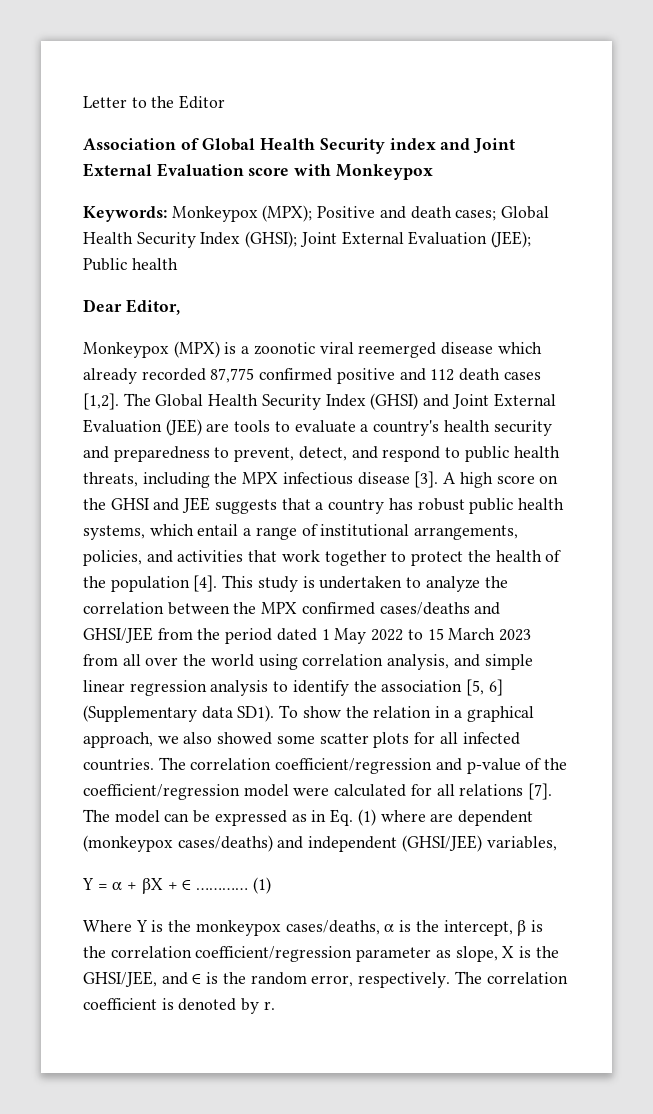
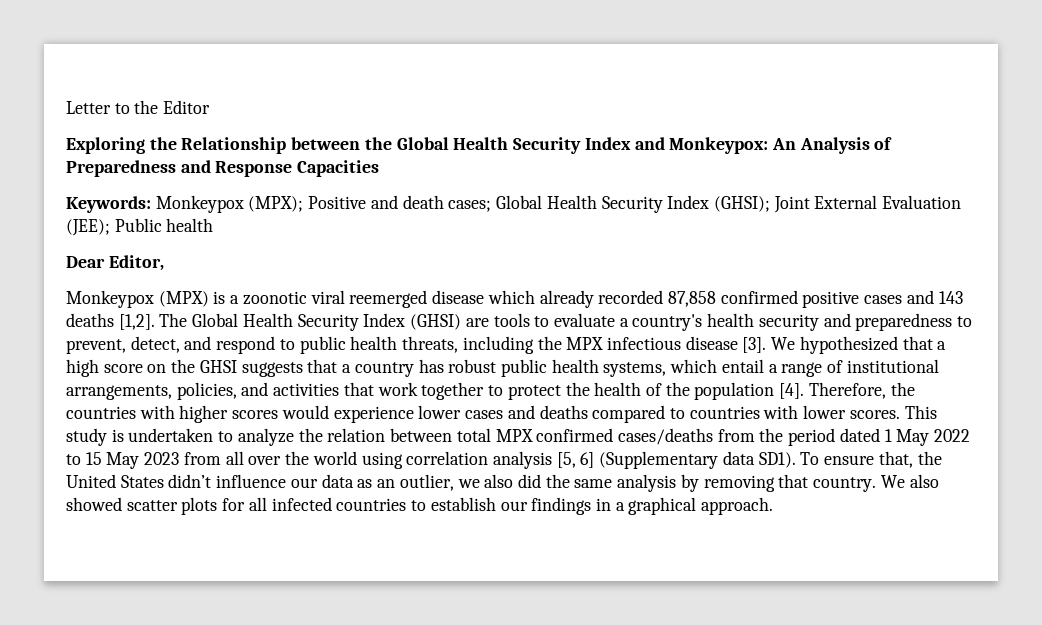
- Association of Global Health Security index and Joint External Evaluation score with Monkeypox
+ Exploring the Relationship between the Global Health Security Index and Monkeypox: An Analysis of Preparedness and Response Capacities
- Monkeypox (MPX) is a zoonotic viral reemerged disease which already recorded 87,775 confirmed positive and 112 death cases [1,2].
+ Monkeypox (MPX) is a zoonotic viral reemerged disease which already recorded 87,858 confirmed positive cases and 143 deaths [1,2].
- The Global Health Security Index (GHSI) and Joint External Evaluation (JEE) are tools to evaluate a country's health security and preparedness to prevent, detect, and respond to public health threats, including the MPX infectious disease [3].
+ The Global Health Security Index (GHSI) are tools to evaluate a country's health security and preparedness to prevent, detect, and respond to public health threats, including the MPX infectious disease [3].
- A high score on the GHSI and JEE suggests that a country has robust public health systems, which entail a range of institutional arrangements, policies, and activities that work together to protect the health of the population [4].
+ We hypothesized that a high score on the GHSI suggests that a country has robust public health systems, which entail a range of institutional arrangements, policies, and activities that work together to protect the health of the population [4].
+ Therefore, the countries with higher scores would experience lower cases and deaths compared to countries with lower scores.
- This study is undertaken to analyze the correlation between the MPX confirmed cases/deaths and GHSI/JEE from the period dated 1 May 2022 to 15 March 2023 from all over the world using correlation analysis, and simple linear regression analysis to identify the association [5, 6] (Supplementary data SD1).
+ This study is undertaken to analyze the relation between total MPX confirmed cases/deaths from the period dated 1 May 2022 to 15 May 2023 from all over the world using correlation analysis [5, 6] (Supplementary data SD1).
- To show the relation in a graphical approach, we also showed some scatter plots for all infected countries. The correlation coefficient/regression and p-value of the coefficient/regression model were calculated for all relations [7]. The model can be expressed as in Eq. (1) where are dependent (monkeypox cases/deaths) and independent (GHSI/JEE) variables,
- Y = α + βX + ∈ ………… (1)
- Where Y is the monkeypox cases/deaths, α is the intercept, β is the correlation coefficient/regression parameter as slope, X is the GHSI/JEE, and ∈ is the random error, respectively. The correlation coefficient is denoted by r.
+ To ensure that, the United States didn’t influence our data as an outlier, we also did the same analysis by removing that country. We also showed scatter plots for all infected countries to establish our findings in a graphical approach.

